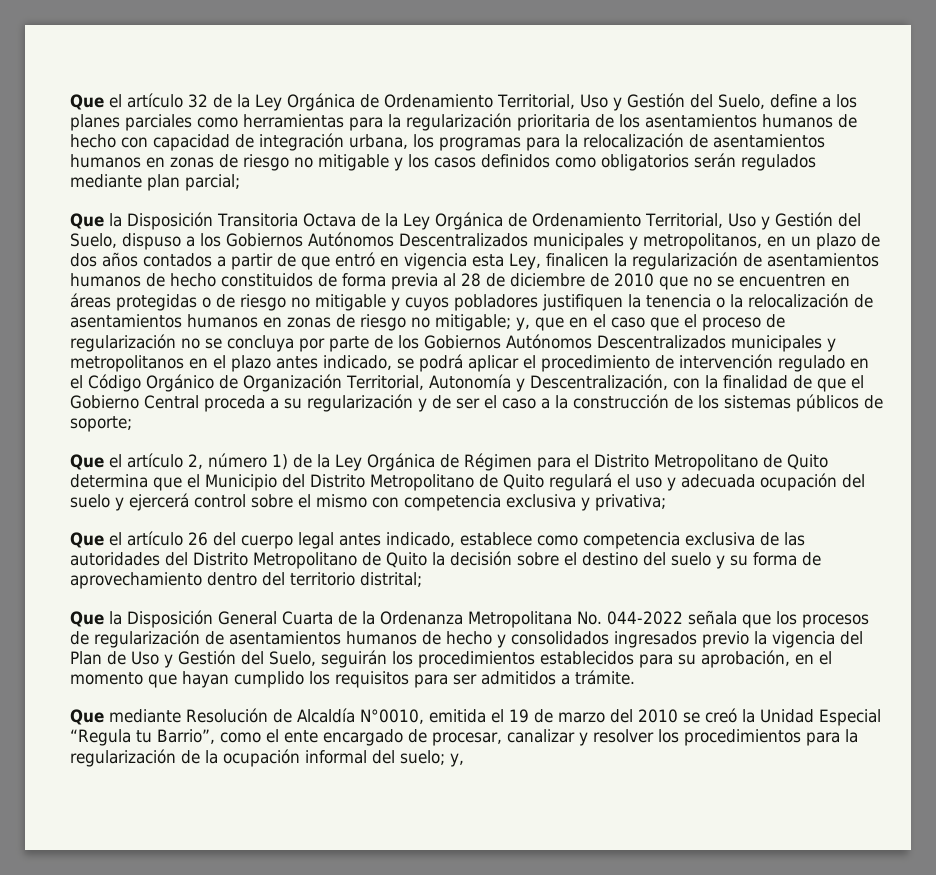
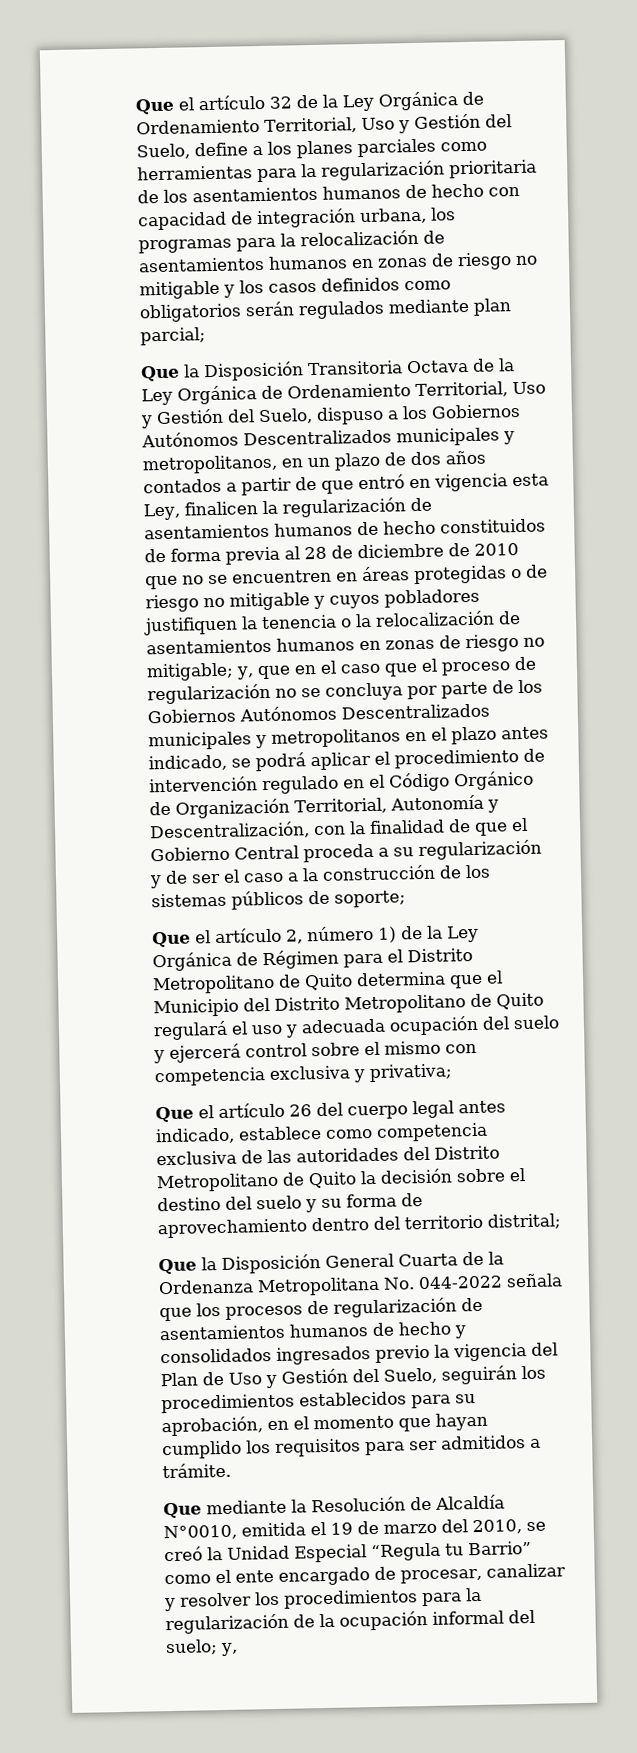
- Que mediante Resolución de Alcaldía N°0010, emitida el 19 de marzo del 2010 se creó la Unidad Especial “Regula tu Barrio”, como el ente encargado de procesar, canalizar y resolver los procedimientos para la regularización de la ocupación informal del suelo; y,
+ Que mediante la Resolución de Alcaldía N°0010, emitida el 19 de marzo del 2010, se creó la Unidad Especial “Regula tu Barrio” como el ente encargado de procesar, canalizar y resolver los procedimientos para la regularización de la ocupación informal del suelo; y,

